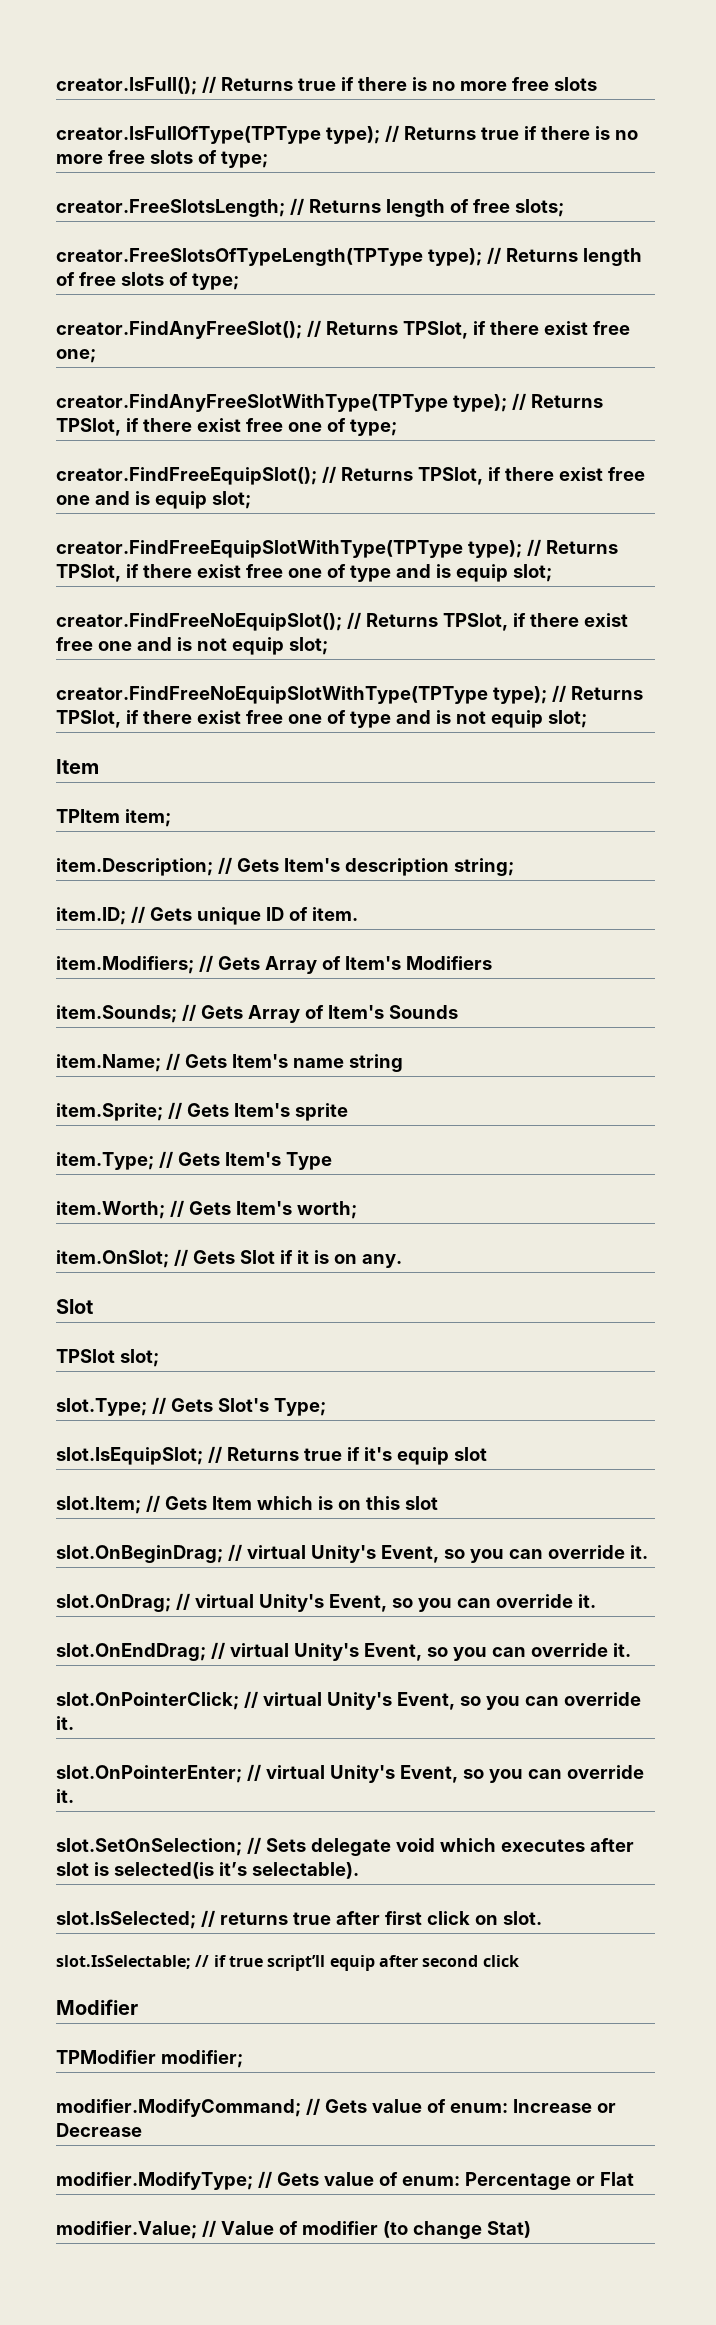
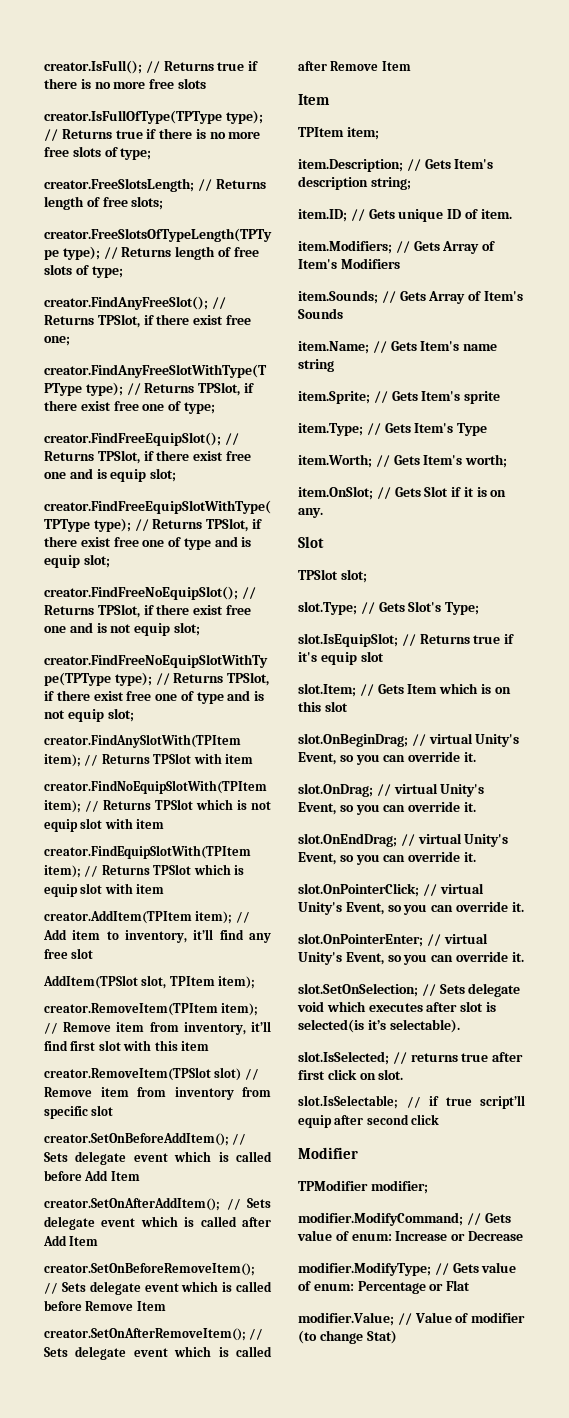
+ creator.FindAnySlotWith(TPItem item); // Returns TPSlot with item
+ creator.FindNoEquipSlotWith(TPItem item); // Returns TPSlot which is not equip slot with item
+ creator.FindEquipSlotWith(TPItem item); // Returns TPSlot which is equip slot with item
+ creator.AddItem(TPItem item); // Add item to inventory, it’ll find any free slot
+ AddItem(TPSlot slot, TPItem item);
+ creator.RemoveItem(TPItem item); // Remove item from inventory, it’ll find first slot with this item
+ creator.RemoveItem(TPSlot slot) // Remove item from inventory from specific slot
+ creator.SetOnBeforeAddItem(); // Sets delegate event which is called before Add Item
+ creator.SetOnAfterAddItem(); // Sets delegate event which is called after Add Item
+ creator.SetOnBeforeRemoveItem(); // Sets delegate event which is called before Remove Item
+ creator.SetOnAfterRemoveItem(); // Sets delegate event which is called after Remove Item

